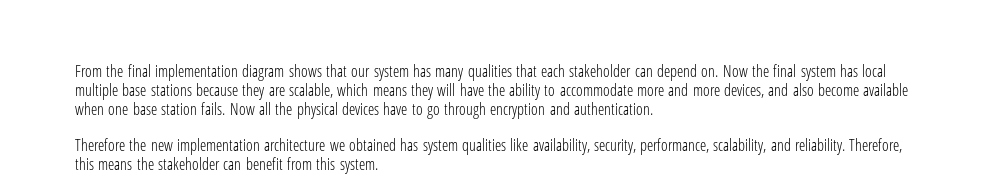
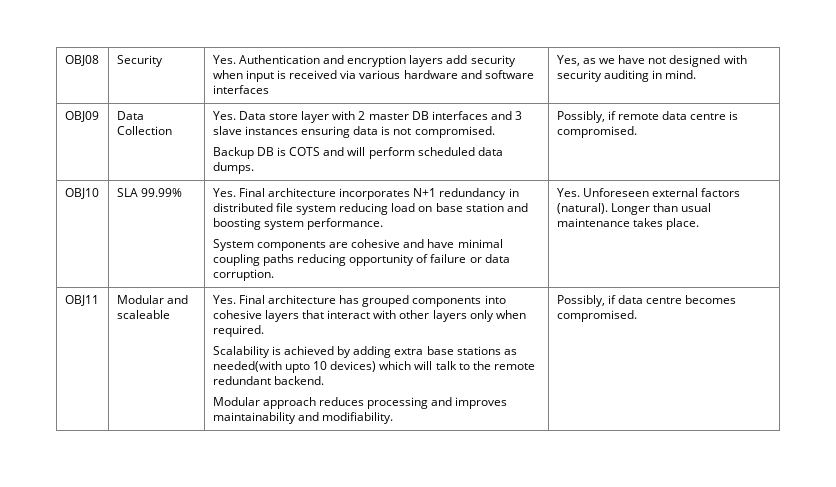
- From the final implementation diagram shows that our system has many qualities that each stakeholder can depend on. Now the final system has local multiple base stations because they are scalable, which means they will have the ability to accommodate more and more devices, and also become available when one base station fails. Now all the physical devices have to go through encryption and authentication.
- Therefore the new implementation architecture we obtained has system qualities like availability, security, performance, scalability, and reliability. Therefore, this means the stakeholder can benefit from this system.
+ OBJ08 | Security | Yes. Authentication and encryption layers add security when input is received via various hardware and software interfaces | Yes, as we have not designed with security auditing in mind.
+ OBJ09 | Data Collection | Yes. Data store layer with 2 master DB interfaces and 3 slave instances ensuring data is not compromised.
+ Backup DB is COTS and will perform scheduled data dumps. | Possibly, if remote data centre is compromised.
+ OBJ10 | SLA 99.99% | Yes. Final architecture incorporates N+1 redundancy in distributed file system reducing load on base station and boosting system performance.
+ System components are cohesive and have minimal coupling paths reducing opportunity of failure or data corruption. | Yes. Unforeseen external factors (natural). Longer than usual maintenance takes place.
+ OBJ11 | Modular and scaleable | Yes. Final architecture has grouped components into cohesive layers that interact with other layers only when required.
+ Scalability is achieved by adding extra base stations as needed(with upto 10 devices) which will talk to the remote redundant backend.
+ Modular approach reduces processing and improves maintainability and modifiability. | Possibly, if data centre becomes compromised.

